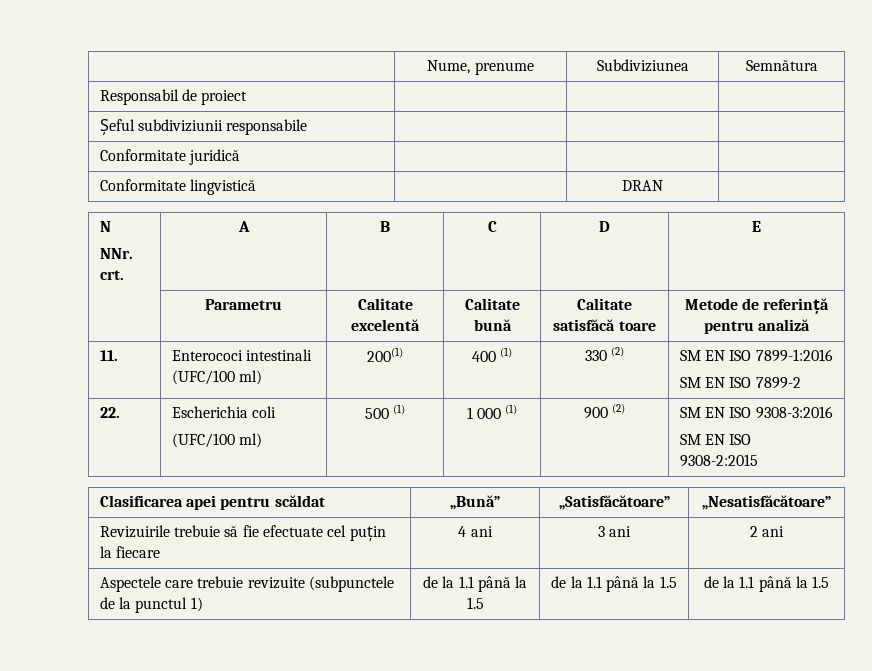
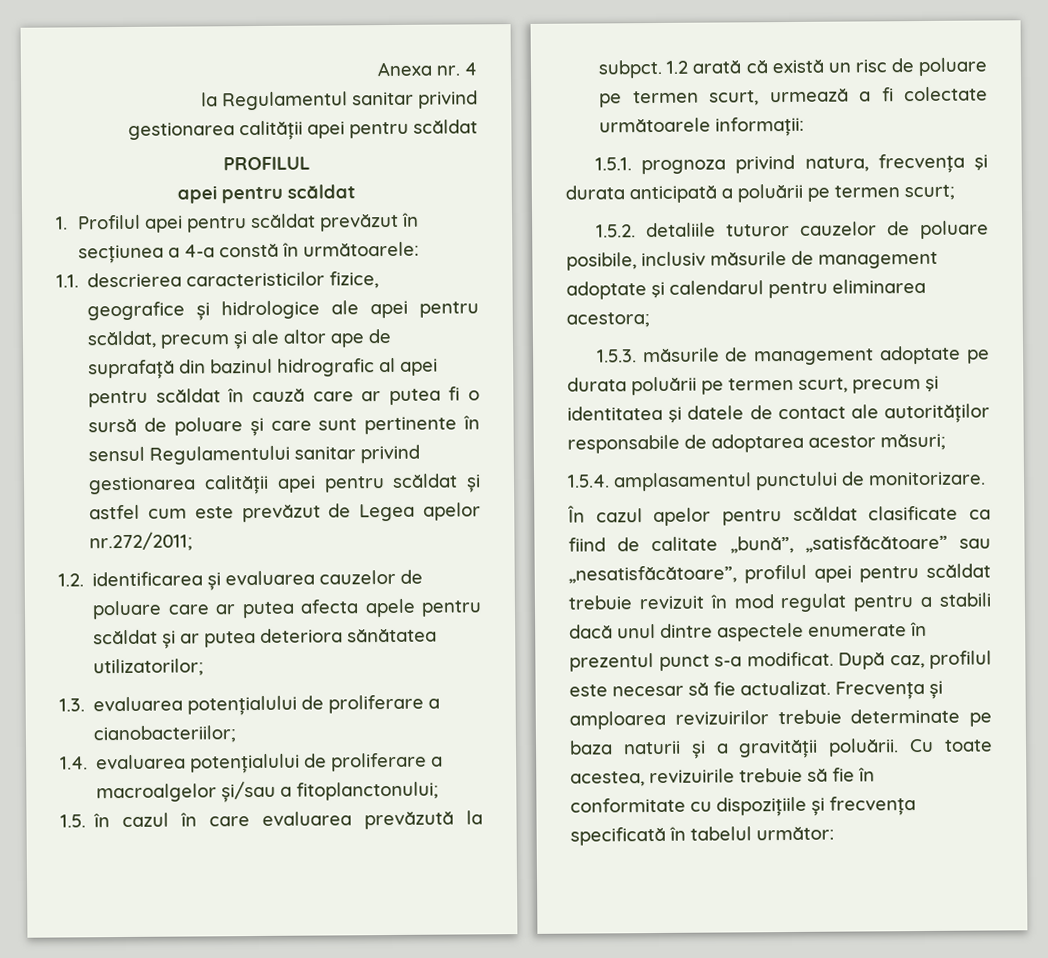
- | Nume, prenume | Subdiviziunea | Semnătura
- Responsabil de proiect | | |
- Șeful subdiviziunii responsabile | | |
- Conformitate juridică | | |
- Conformitate lingvistică | | DRAN |
- N
- NNr. crt. | A | B | C | D | E
- | Parametru | Calitate excelentă | Calitate bună | Calitate satisfăcă toare | Metode de referință pentru analiză
- 11. | Enterococi intestinali (UFC/100 ml) | 200(1) | 400 (1) | 330 (2) | SM EN ISO 7899-1:2016
- SM EN ISO 7899-2
- 22. | Escherichia coli
- (UFC/100 ml) | 500 (1) | 1 000 (1) | 900 (2) | SM EN ISO 9308-3:2016
- SM EN ISO 9308-2:2015
- Clasificarea apei pentru scăldat | „Bună” | „Satisfăcătoare” | „Nesatisfăcătoare”
- Revizuirile trebuie să fie efectuate cel puțin la fiecare | 4 ani | 3 ani | 2 ani
- Aspectele care trebuie revizuite (subpunctele de la punctul 1) | de la 1.1 până la 1.5 | de la 1.1 până la 1.5 | de la 1.1 până la 1.5
+ Anexa nr. 4
+ la Regulamentul sanitar privind
+ gestionarea calității apei pentru scăldat
+ PROFILUL
+ apei pentru scăldat
+ 1. Profilul apei pentru scăldat prevăzut în secțiunea a 4-a constă în următoarele:
+ 1.1. descrierea caracteristicilor fizice, geografice și hidrologice ale apei pentru scăldat, precum și ale altor ape de suprafață din bazinul hidrografic al apei pentru scăldat în cauză care ar putea fi o sursă de poluare și care sunt pertinente în sensul Regulamentului sanitar privind gestionarea calității apei pentru scăldat și astfel cum este prevăzut de Legea apelor nr.272/2011;
+ 1.2. identificarea și evaluarea cauzelor de poluare care ar putea afecta apele pentru scăldat și ar putea deteriora sănătatea utilizatorilor;
+ 1.3. evaluarea potențialului de proliferare a cianobacteriilor;
+ 1.4. evaluarea potențialului de proliferare a macroalgelor și/sau a fitoplanctonului;
+ 1.5. în cazul în care evaluarea prevăzută la subpct. 1.2 arată că există un risc de poluare pe termen scurt, urmează a fi colectate următoarele informații:
+ 1.5.1. prognoza privind natura, frecvența şi durata anticipată a poluării pe termen scurt;
+ 1.5.2. detaliile tuturor cauzelor de poluare posibile, inclusiv măsurile de management adoptate şi calendarul pentru eliminarea acestora;
+ 1.5.3. măsurile de management adoptate pe durata poluării pe termen scurt, precum şi identitatea şi datele de contact ale autorităților responsabile de adoptarea acestor măsuri;
+ 1.5.4. amplasamentul punctului de monitorizare.
+ În cazul apelor pentru scăldat clasificate ca fiind de calitate „bună”, „satisfăcătoare” sau „nesatisfăcătoare”, profilul apei pentru scăldat trebuie revizuit în mod regulat pentru a stabili dacă unul dintre aspectele enumerate în prezentul punct s-a modificat. După caz, profilul este necesar să fie actualizat. Frecvența și amploarea revizuirilor trebuie determinate pe baza naturii și a gravității poluării. Cu toate acestea, revizuirile trebuie să fie în conformitate cu dispozițiile și frecvența specificată în tabelul următor:

